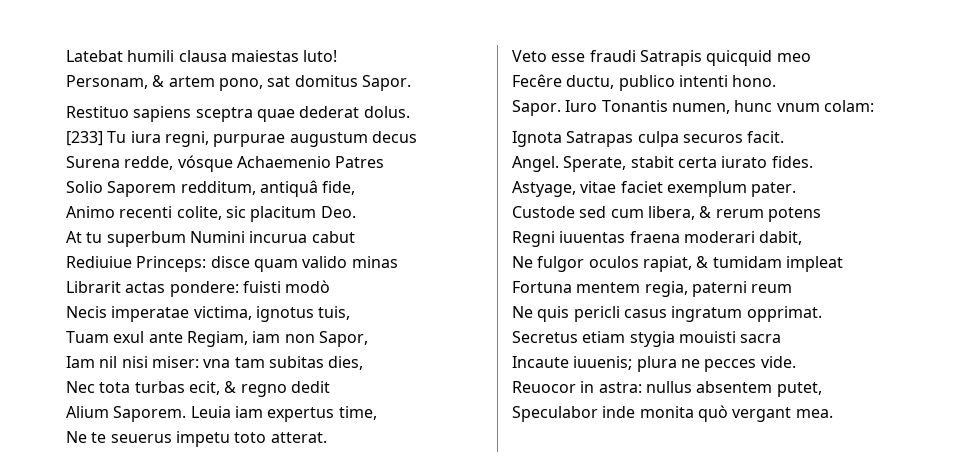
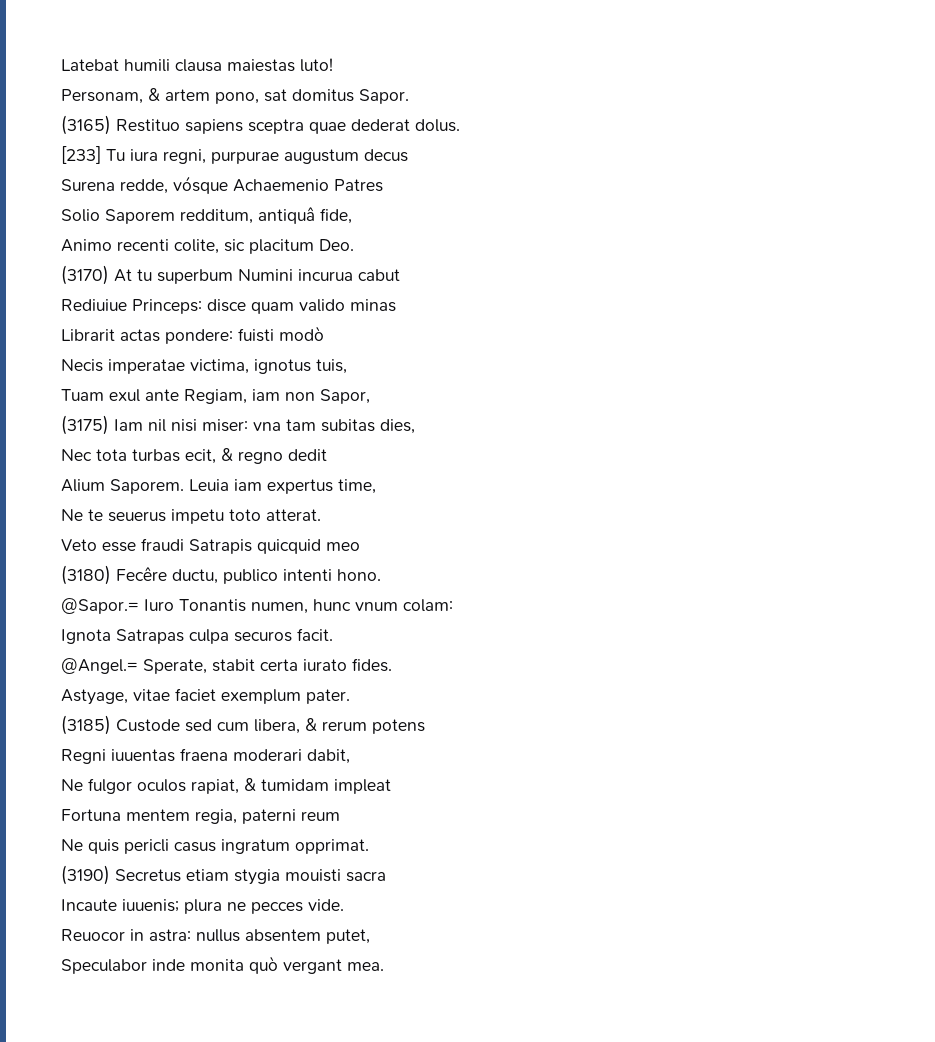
- Restituo sapiens sceptra quae dederat dolus.
+ (3165) Restituo sapiens sceptra quae dederat dolus.
- At tu superbum Numini incurua cabut
+ (3170) At tu superbum Numini incurua cabut
- Iam nil nisi miser: vna tam subitas dies,
+ (3175) Iam nil nisi miser: vna tam subitas dies,
- Fecêre ductu, publico intenti hono.
+ (3180) Fecêre ductu, publico intenti hono.
- Sapor. Iuro Tonantis numen, hunc vnum colam:
+ @Sapor.= Iuro Tonantis numen, hunc vnum colam:
- Angel. Sperate, stabit certa iurato fides.
+ @Angel.= Sperate, stabit certa iurato fides.
- Custode sed cum libera, & rerum potens
+ (3185) Custode sed cum libera, & rerum potens
- Secretus etiam stygia mouisti sacra
+ (3190) Secretus etiam stygia mouisti sacra

